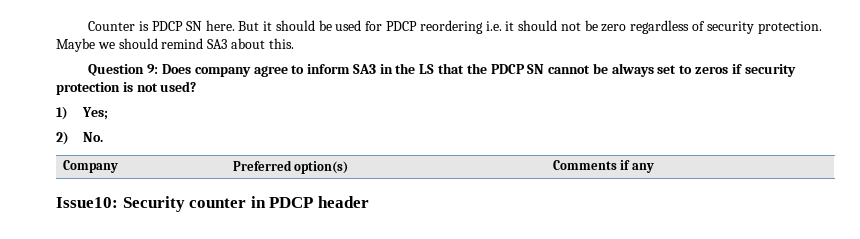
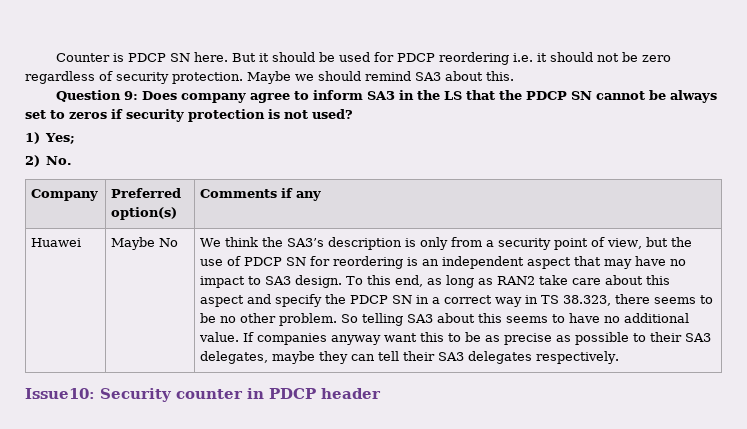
+ Huawei | Maybe No | We think the SA3’s description is only from a security point of view, but the use of PDCP SN for reordering is an independent aspect that may have no impact to SA3 design. To this end, as long as RAN2 take care about this aspect and specify the PDCP SN in a correct way in TS 38.323, there seems to be no other problem. So telling SA3 about this seems to have no additional value. If companies anyway want this to be as precise as possible to their SA3 delegates, maybe they can tell their SA3 delegates respectively.

